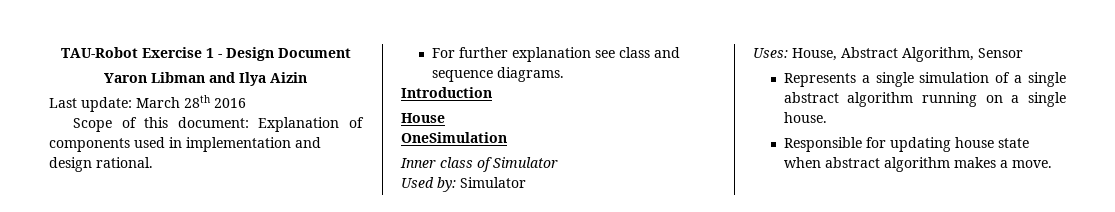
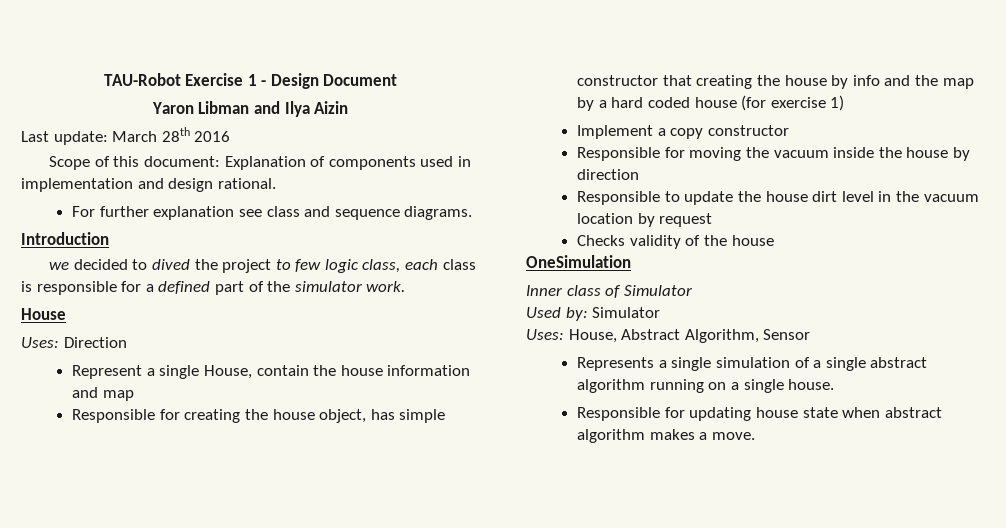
+ we decided to dived the project to few logic class, each class is responsible for a defined part of the simulator work.
  House
+ Uses: Direction
+ Represent a single House, contain the house information and map
+ Responsible for creating the house object, has simple constructor that creating the house by info and the map by a hard coded house (for exercise 1)
+ Implement a copy constructor
+ Responsible for moving the vacuum inside the house by direction
+ Responsible to update the house dirt level in the vacuum location by request
+ Checks validity of the house

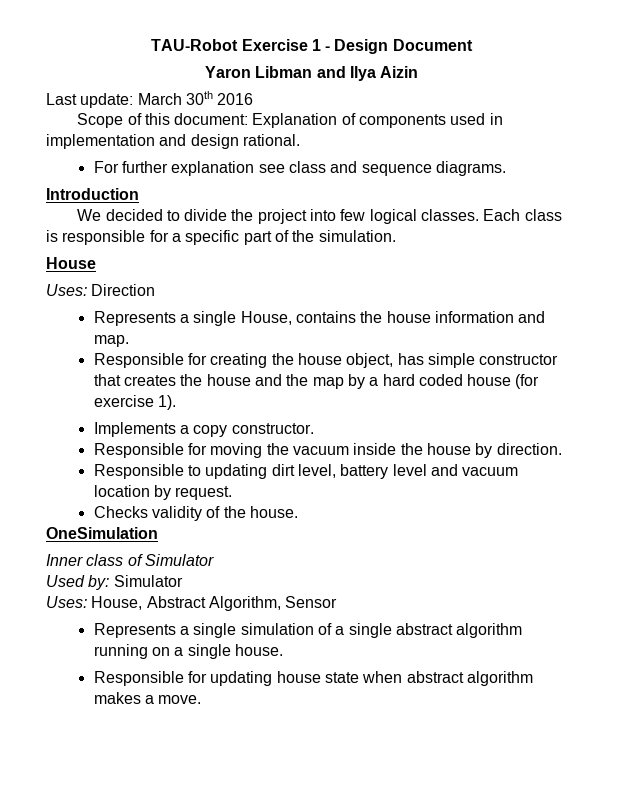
- Last update: March 28th 2016
+ Last update: March 30th 2016
- we decided to dived the project to few logic class, each class is responsible for a defined part of the simulator work.
+ We decided to divide the project into few logical classes. Each class is responsible for a specific part of the simulation.
- Represent a single House, contain the house information and map
+ Represents a single House, contains the house information and map.
- Responsible for creating the house object, has simple constructor that creating the house by info and the map by a hard coded house (for exercise 1)
- Implement a copy constructor
+ Responsible for creating the house object, has simple constructor that creates the house and the map by a hard coded house (for exercise 1).
+ Implements a copy constructor.
- Responsible for moving the vacuum inside the house by direction
+ Responsible for moving the vacuum inside the house by direction.
- Responsible to update the house dirt level in the vacuum location by request
+ Responsible to updating dirt level, battery level and vacuum location by request.
- Checks validity of the house
+ Checks validity of the house.

